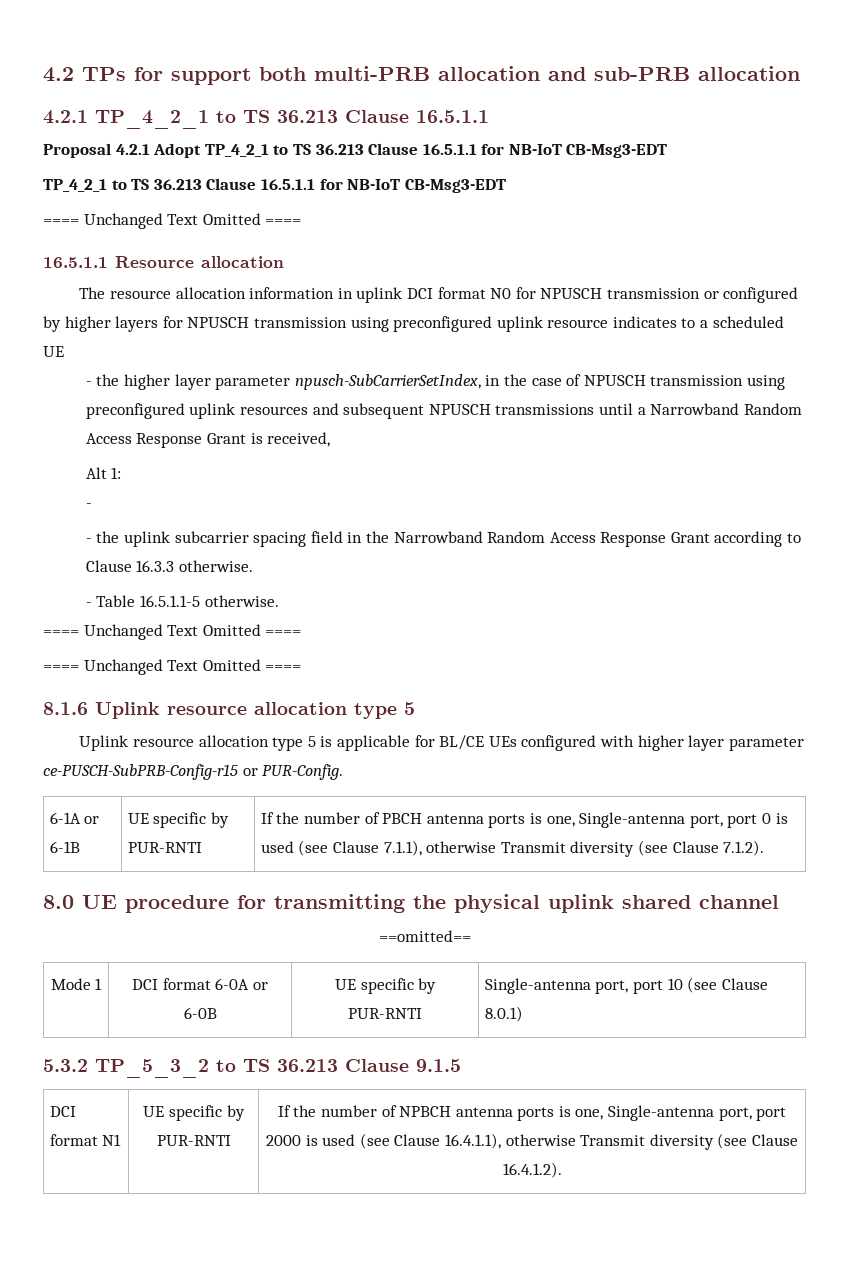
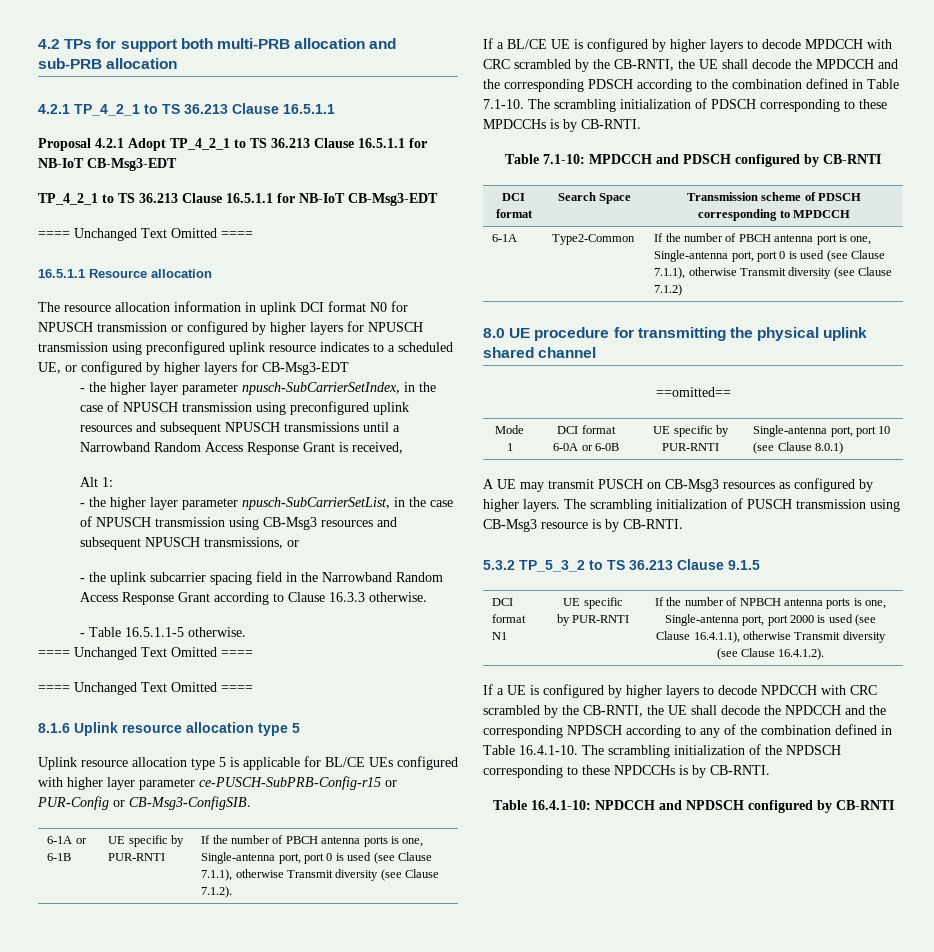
- The resource allocation information in uplink DCI format N0 for NPUSCH transmission or configured by higher layers for NPUSCH transmission using preconfigured uplink resource indicates to a scheduled UE
+ The resource allocation information in uplink DCI format N0 for NPUSCH transmission or configured by higher layers for NPUSCH transmission using preconfigured uplink resource indicates to a scheduled UE, or configured by higher layers for CB-Msg3-EDT
  Alt 1:
- -
+ - the higher layer parameter npusch-SubCarrierSetList, in the case of NPUSCH transmission using CB-Msg3 resources and subsequent NPUSCH transmissions, or
- Uplink resource allocation type 5 is applicable for BL/CE UEs configured with higher layer parameter ce-PUSCH-SubPRB-Config-r15 or PUR-Config.
+ Uplink resource allocation type 5 is applicable for BL/CE UEs configured with higher layer parameter ce-PUSCH-SubPRB-Config-r15 or PUR-Config or CB-Msg3-ConfigSIB.
+ If a BL/CE UE is configured by higher layers to decode MPDCCH with CRC scrambled by the CB-RNTI, the UE shall decode the MPDCCH and the corresponding PDSCH according to the combination defined in Table 7.1-10. The scrambling initialization of PDSCH corresponding to these MPDCCHs is by CB-RNTI.
+ Table 7.1-10: MPDCCH and PDSCH configured by CB-RNTI
+ DCI format | Search Space | Transmission scheme of PDSCH corresponding to MPDCCH
+ 6-1A | Type2-Common | If the number of PBCH antenna port is one, Single-antenna port, port 0 is used (see Clause 7.1.1), otherwise Transmit diversity (see Clause 7.1.2)
+ A UE may transmit PUSCH on CB-Msg3 resources as configured by higher layers. The scrambling initialization of PUSCH transmission using CB-Msg3 resource is by CB-RNTI.
+ If a UE is configured by higher layers to decode NPDCCH with CRC scrambled by the CB-RNTI, the UE shall decode the NPDCCH and the corresponding NPDSCH according to any of the combination defined in Table 16.4.1-10. The scrambling initialization of the NPDSCH corresponding to these NPDCCHs is by CB-RNTI.
+ Table 16.4.1-10: NPDCCH and NPDSCH configured by CB-RNTI

